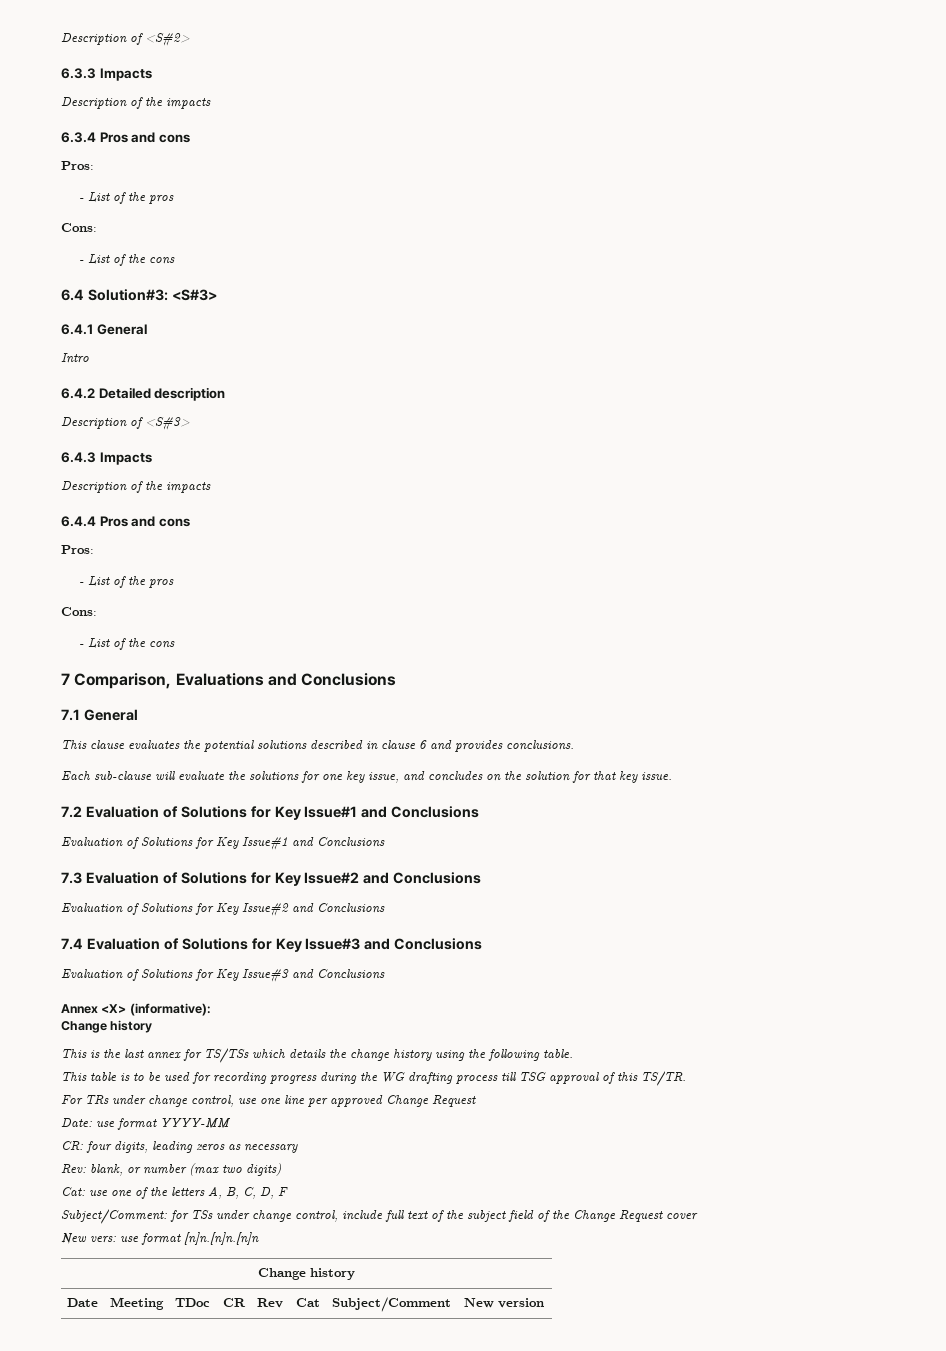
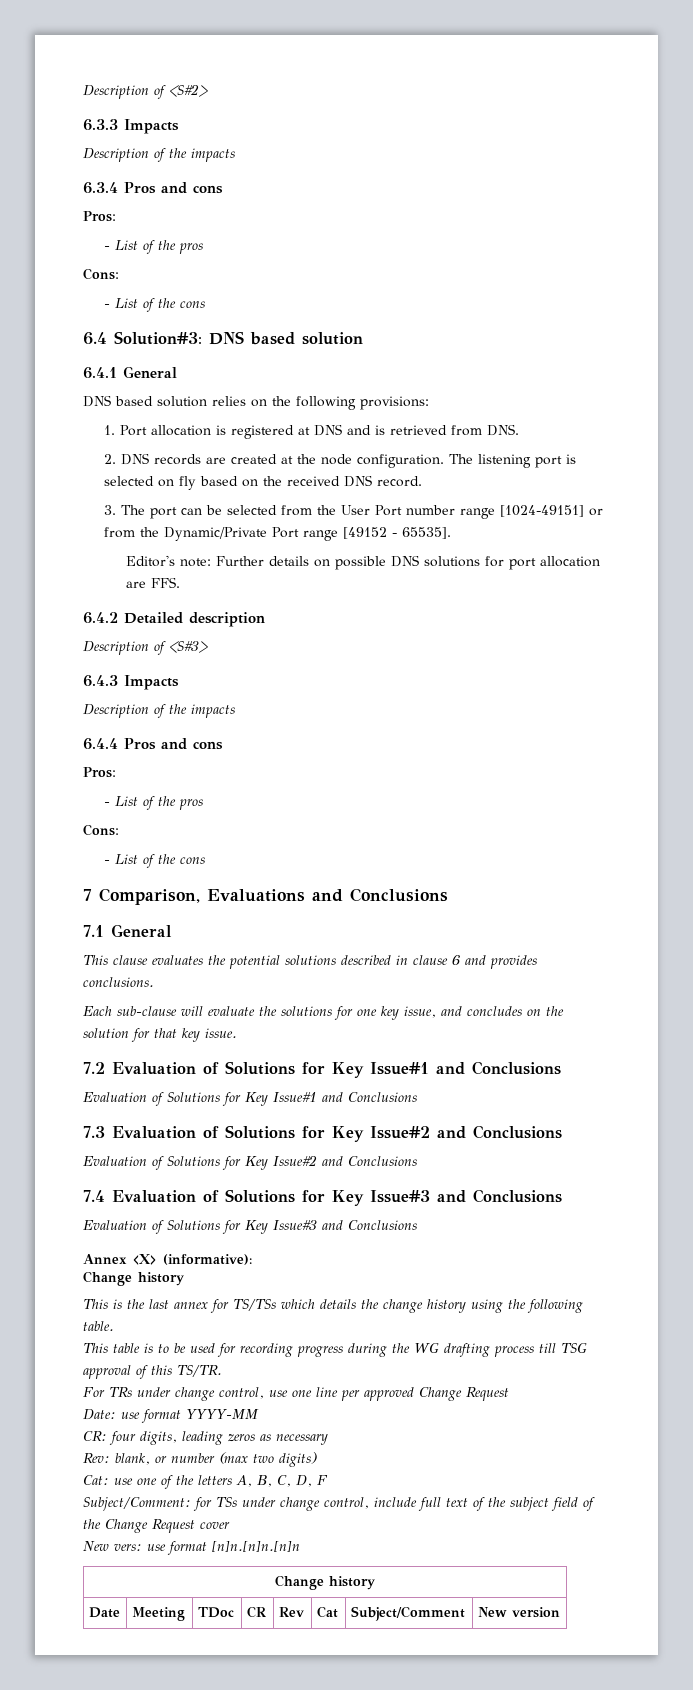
- 6.4 Solution#3: <S#3>
+ 6.4 Solution#3: DNS based solution
- Intro
+ DNS based solution relies on the following provisions:
+ 1. Port allocation is registered at DNS and is retrieved from DNS.
+ 2. DNS records are created at the node configuration. The listening port is selected on fly based on the received DNS record.
+ 3. The port can be selected from the User Port number range [1024-49151] or from the Dynamic/Private Port range [49152 - 65535].
+ Editor's note: Further details on possible DNS solutions for port allocation are FFS.

